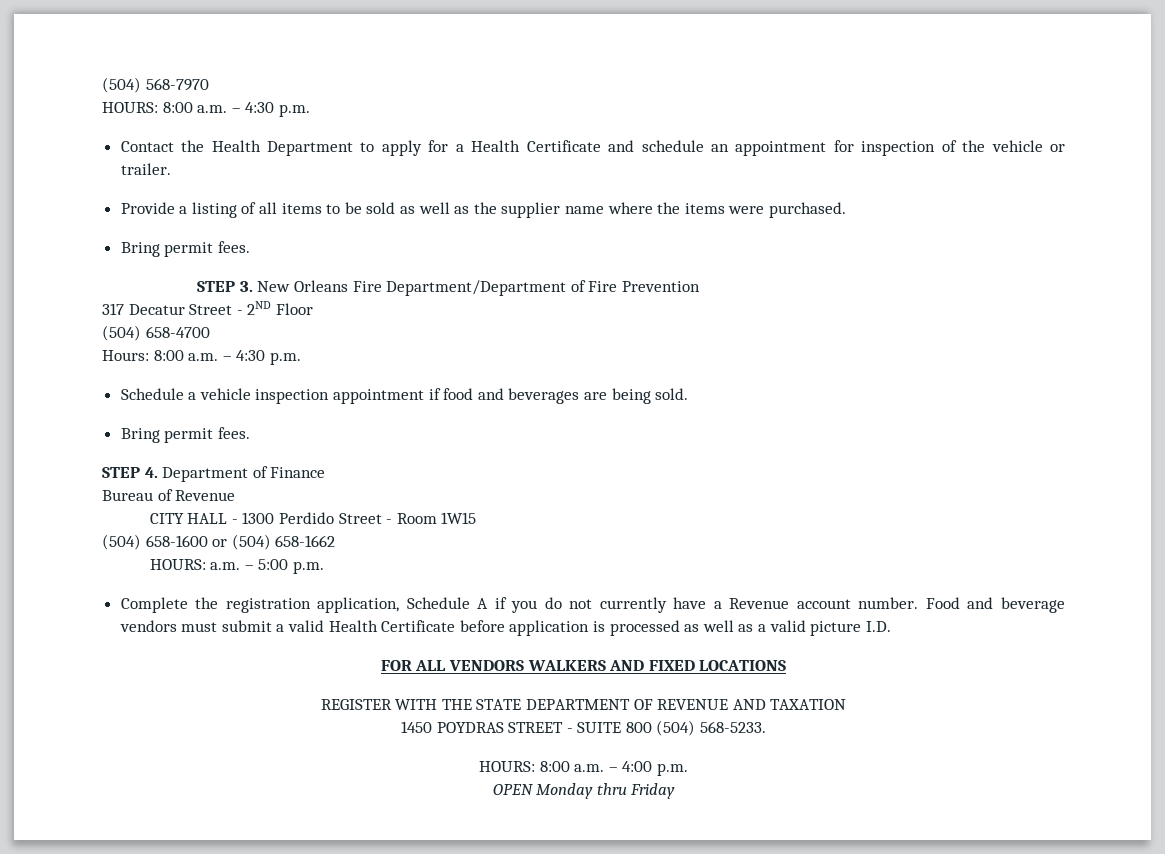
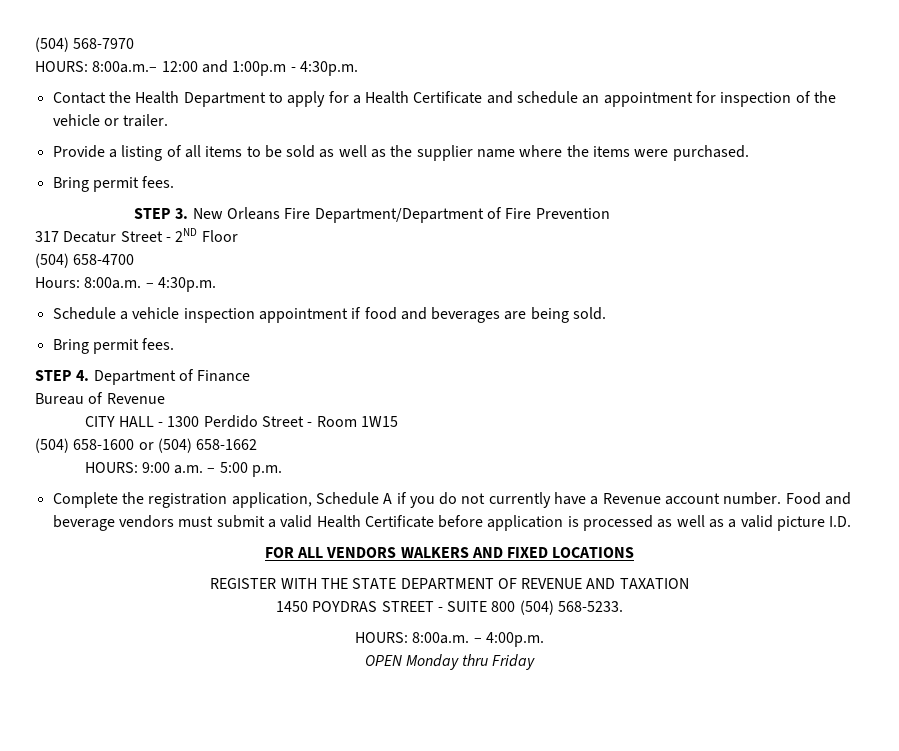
- HOURS: 8:00 a.m. – 4:30 p.m.
+ HOURS: 8:00a.m.– 12:00 and 1:00p.m - 4:30p.m.
- Hours: 8:00 a.m. – 4:30 p.m.
+ Hours: 8:00a.m. – 4:30p.m.
- HOURS: a.m. – 5:00 p.m.
+ HOURS: 9:00 a.m. – 5:00 p.m.
- HOURS: 8:00 a.m. – 4:00 p.m.
+ HOURS: 8:00a.m. – 4:00p.m.

